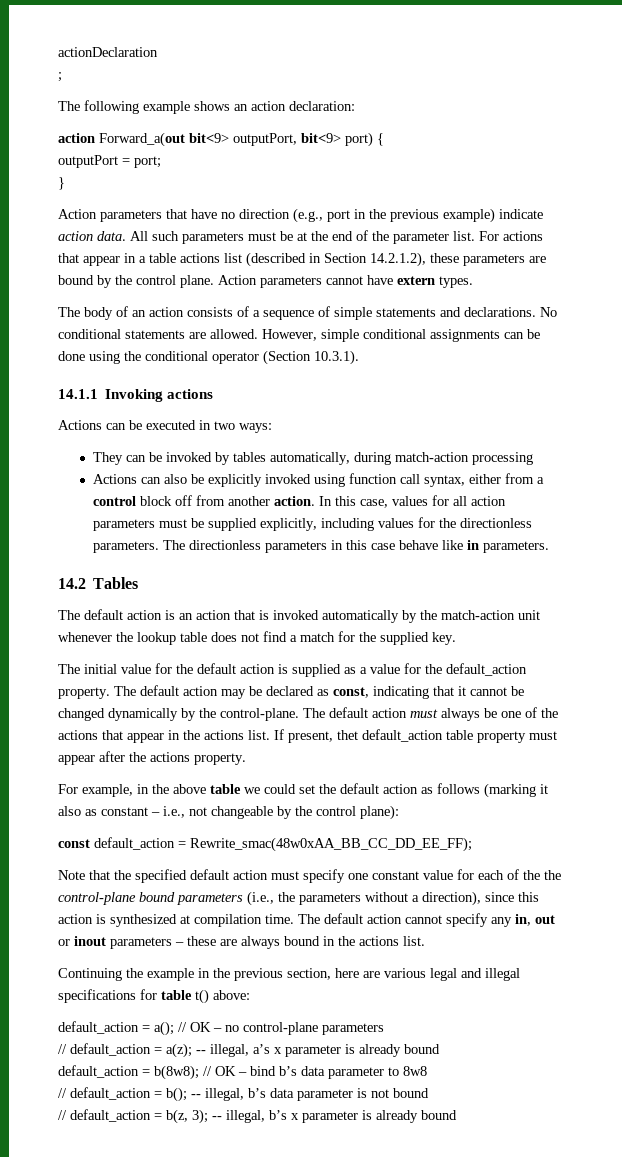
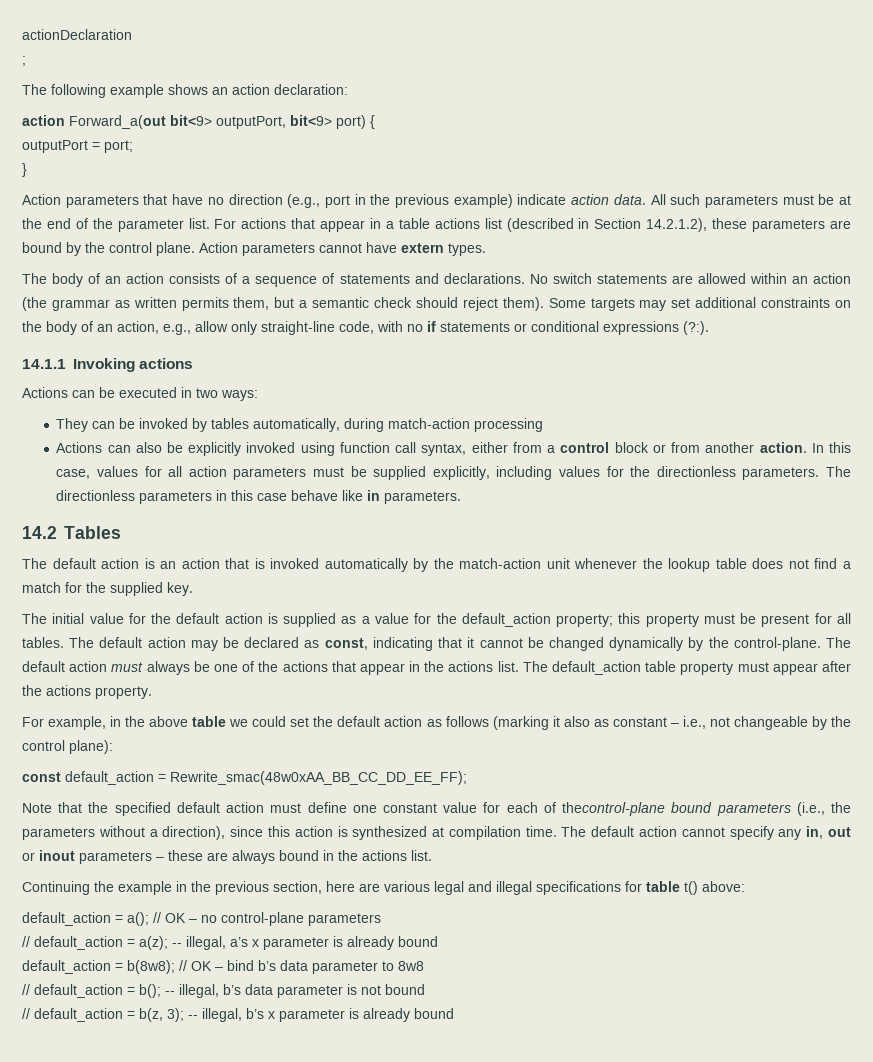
- The body of an action consists of a sequence of simple statements and declarations.
+ The body of an action consists of a sequence of statements and declarations.
- No conditional statements are allowed. However, simple conditional assignments can be done using the conditional operator (Section 10.3.1).
+ No switch statements are allowed within an action (the grammar as written permits them, but a semantic check should reject them). Some targets may set additional constraints on the body of an action, e.g., allow only straight-line code, with no if statements or conditional expressions (?:).
- Actions can also be explicitly invoked using function call syntax, either from a control block off from another action.
+ Actions can also be explicitly invoked using function call syntax, either from a control block or from another action.
- The initial value for the default action is supplied as a value for the default_action property.
+ The initial value for the default action is supplied as a value for the default_action property; this property must be present for all tables.
- If present, thet default_action table property must appear after the actions property.
+ The default_action table property must appear after the actions property.
- Note that the specified default action must specify one constant value for each of the the control-plane bound parameters (i.e., the parameters without a direction), since this action is synthesized at compilation time.
+ Note that the specified default action must define one constant value for each of thecontrol-plane bound parameters (i.e., the parameters without a direction), since this action is synthesized at compilation time.

